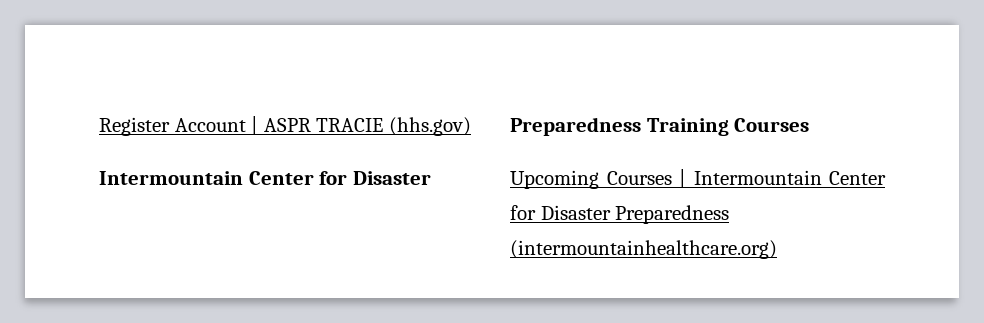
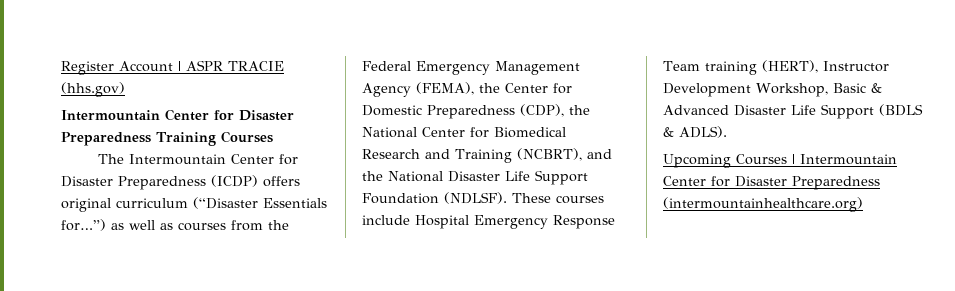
+ The Intermountain Center for Disaster Preparedness (ICDP) offers original curriculum (“Disaster Essentials for…”) as well as courses from the Federal Emergency Management Agency (FEMA), the Center for Domestic Preparedness (CDP), the National Center for Biomedical Research and Training (NCBRT), and the National Disaster Life Support Foundation (NDLSF). These courses include Hospital Emergency Response Team training (HERT), Instructor Development Workshop, Basic & Advanced Disaster Life Support (BDLS & ADLS).

